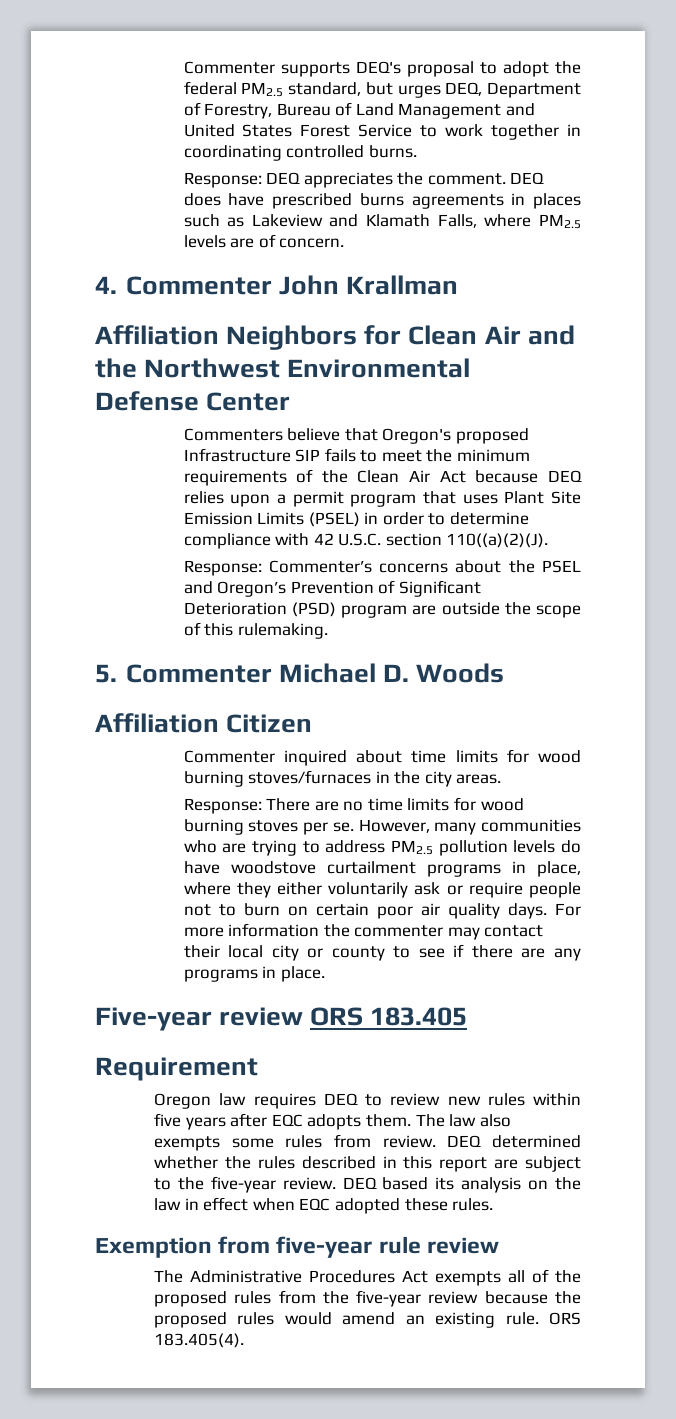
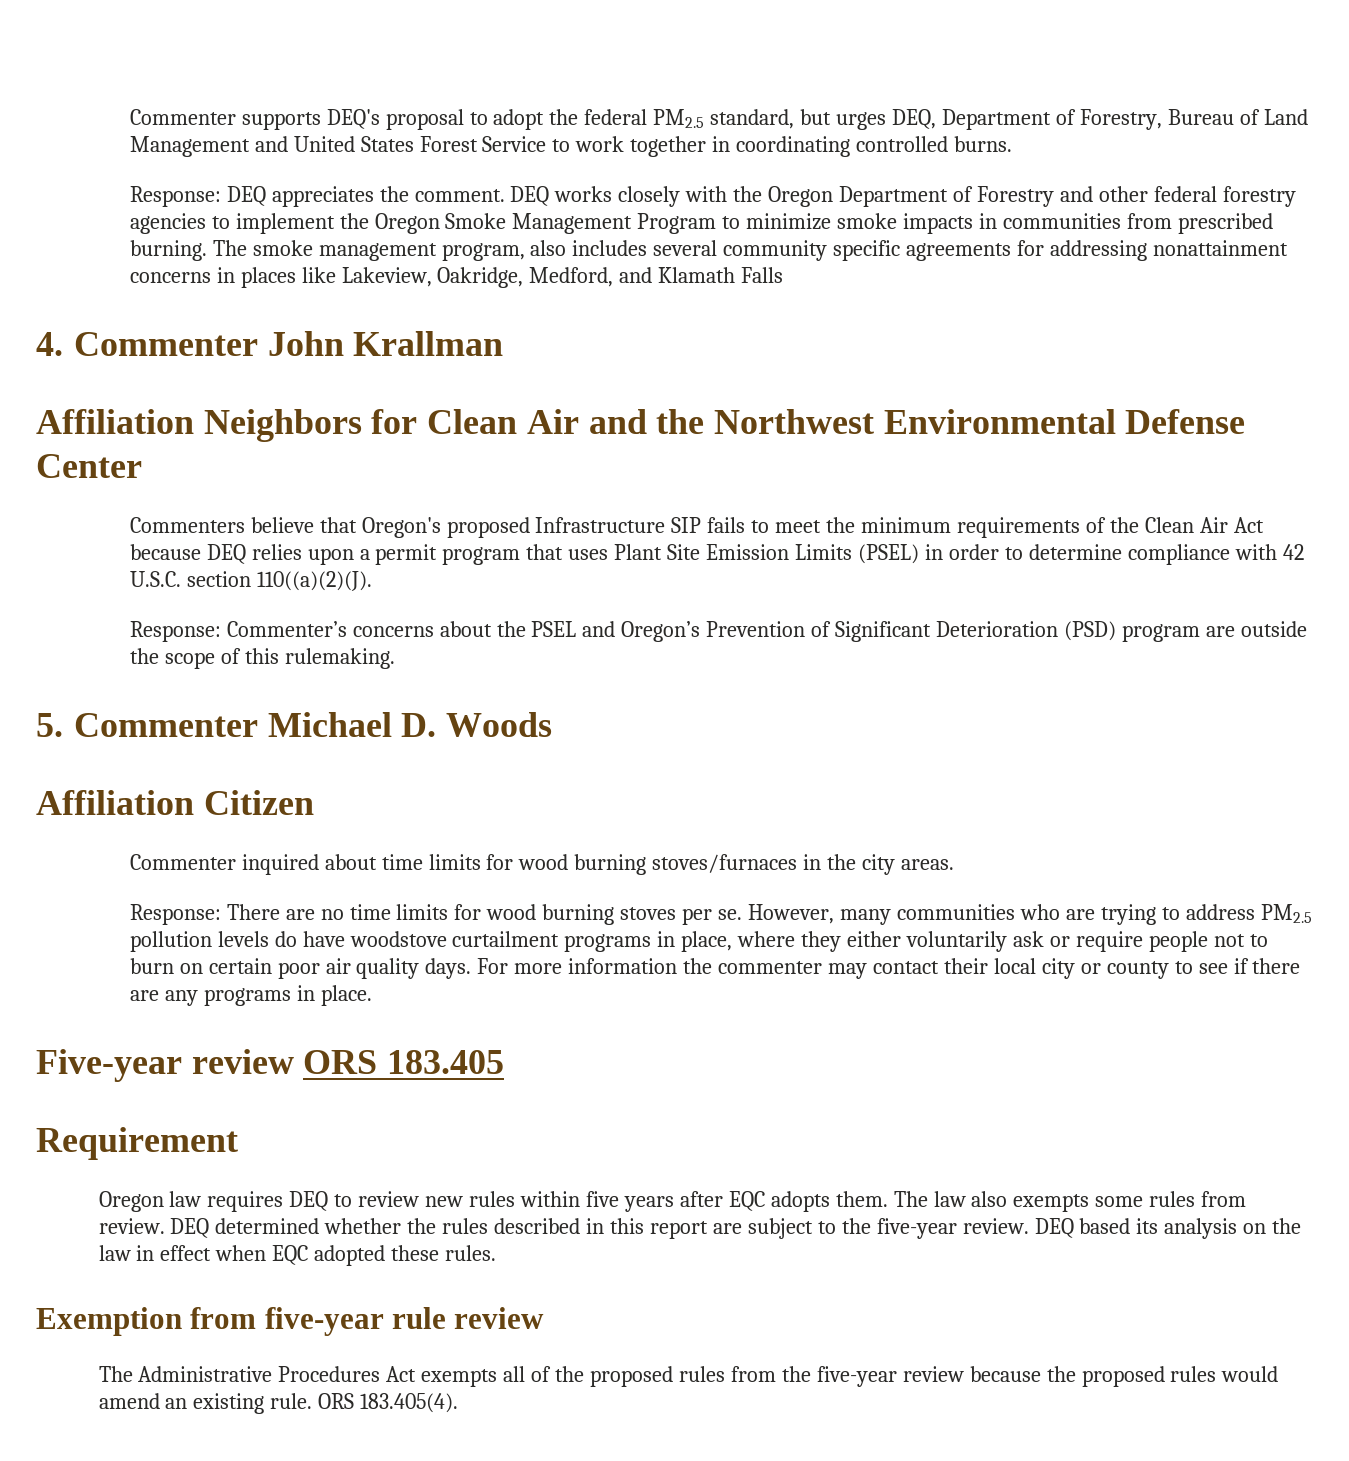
- DEQ does have prescribed burns agreements in places such as Lakeview and Klamath Falls, where PM2.5 levels are of concern.
+ DEQ works closely with the Oregon Department of Forestry and other federal forestry agencies to implement the Oregon Smoke Management Program to minimize smoke impacts in communities from prescribed burning. The smoke management program, also includes several community specific agreements for addressing nonattainment concerns in places like Lakeview, Oakridge, Medford, and Klamath Falls

